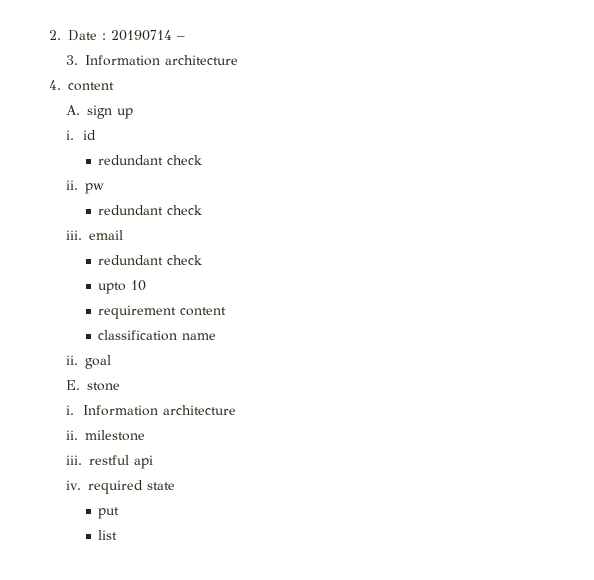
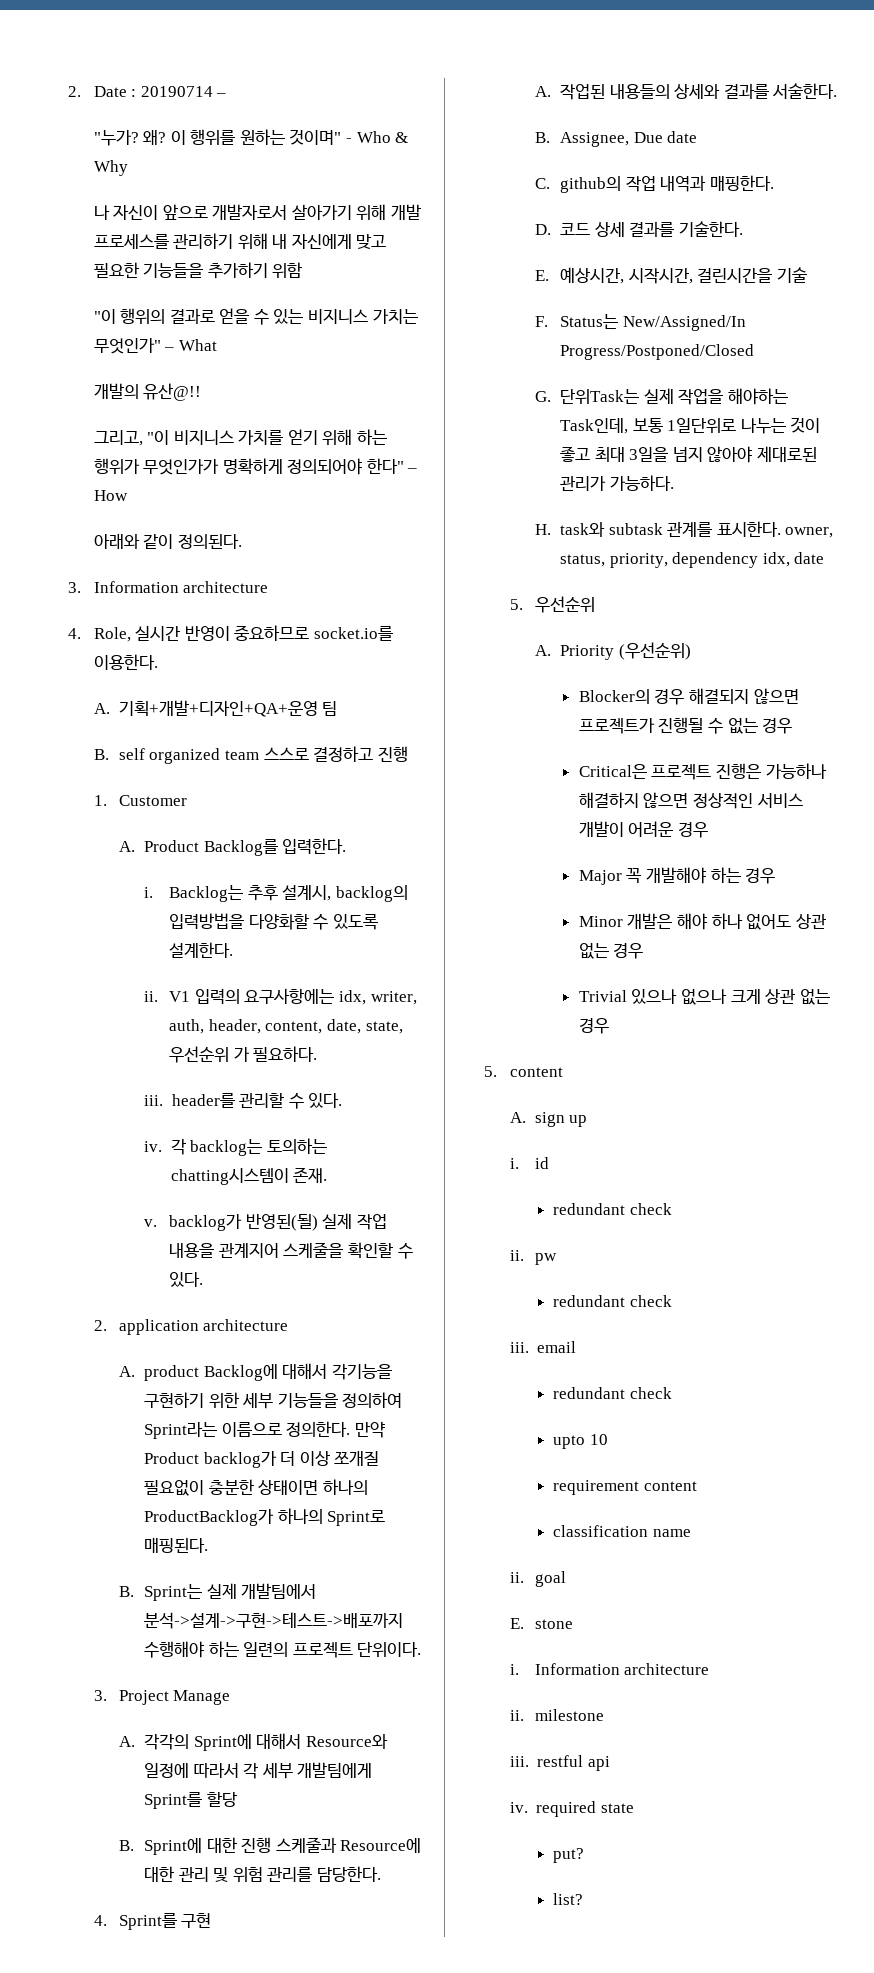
+ "누가? 왜? 이 행위를 원하는 것이며" - Who & Why
+ 나 자신이 앞으로 개발자로서 살아가기 위해 개발 프로세스를 관리하기 위해 내 자신에게 맞고 필요한 기능들을 추가하기 위함
+ "이 행위의 결과로 얻을 수 있는 비지니스 가치는 무엇인가" – What
+ 개발의 유산@!!
+ 그리고, "이 비지니스 가치를 얻기 위해 하는 행위가 무엇인가가 명확하게 정의되어야 한다" – How
+ 아래와 같이 정의된다.
  3. Information architecture
- 4. content
+ 4. Role, 실시간 반영이 중요하므로 socket.io를 이용한다.
+ A. 기획+개발+디자인+QA+운영 팀
+ B. self organized team 스스로 결정하고 진행
+ 1. Customer
+ A. Product Backlog를 입력한다.
+ i. Backlog는 추후 설계시, backlog의 입력방법을 다양화할 수 있도록 설계한다.
+ ii. V1 입력의 요구사항에는 idx, writer, auth, header, content, date, state, 우선순위 가 필요하다.
+ iii. header를 관리할 수 있다.
+ iv. 각 backlog는 토의하는 chatting시스템이 존재.
+ v. backlog가 반영된(될) 실제 작업 내용을 관계지어 스케줄을 확인할 수 있다.
+ 2. application architecture
+ A. product Backlog에 대해서 각기능을 구현하기 위한 세부 기능들을 정의하여 Sprint라는 이름으로 정의한다. 만약 Product backlog가 더 이상 쪼개질 필요없이 충분한 상태이면 하나의 ProductBacklog가 하나의 Sprint로 매핑된다.
+ B. Sprint는 실제 개발팀에서 분석->설계->구현->테스트->배포까지 수행해야 하는 일련의 프로젝트 단위이다.
+ 3. Project Manage
+ A. 각각의 Sprint에 대해서 Resource와 일정에 따라서 각 세부 개발팀에게 Sprint를 할당
+ B. Sprint에 대한 진행 스케줄과 Resource에 대한 관리 및 위험 관리를 담당한다.
+ 4. Sprint를 구현
+ A. 작업된 내용들의 상세와 결과를 서술한다.
+ B. Assignee, Due date
+ C. github의 작업 내역과 매핑한다.
+ D. 코드 상세 결과를 기술한다.
+ E. 예상시간, 시작시간, 걸린시간을 기술
+ F. Status는 New/Assigned/In Progress/Postponed/Closed
+ G. 단위Task는 실제 작업을 해야하는 Task인데, 보통 1일단위로 나누는 것이 좋고 최대 3일을 넘지 않아야 제대로된 관리가 가능하다.
+ H. task와 subtask 관계를 표시한다. owner, status, priority, dependency idx, date
+ 5. 우선순위
+ A. Priority (우선순위)
+ Blocker의 경우 해결되지 않으면 프로젝트가 진행될 수 없는 경우
+ Critical은 프로젝트 진행은 가능하나 해결하지 않으면 정상적인 서비스 개발이 어려운 경우
+ Major 꼭 개발해야 하는 경우
+ Minor 개발은 해야 하나 없어도 상관 없는 경우
+ Trivial 있으나 없으나 크게 상관 없는 경우
+ 5. content
- put
- list
+ put?
+ list?

